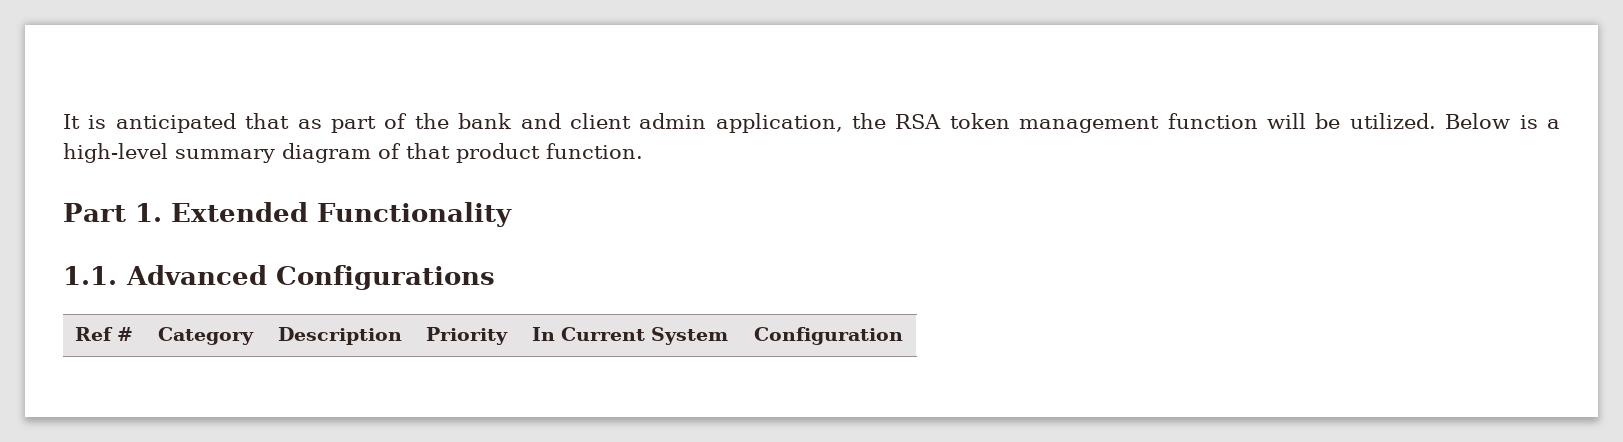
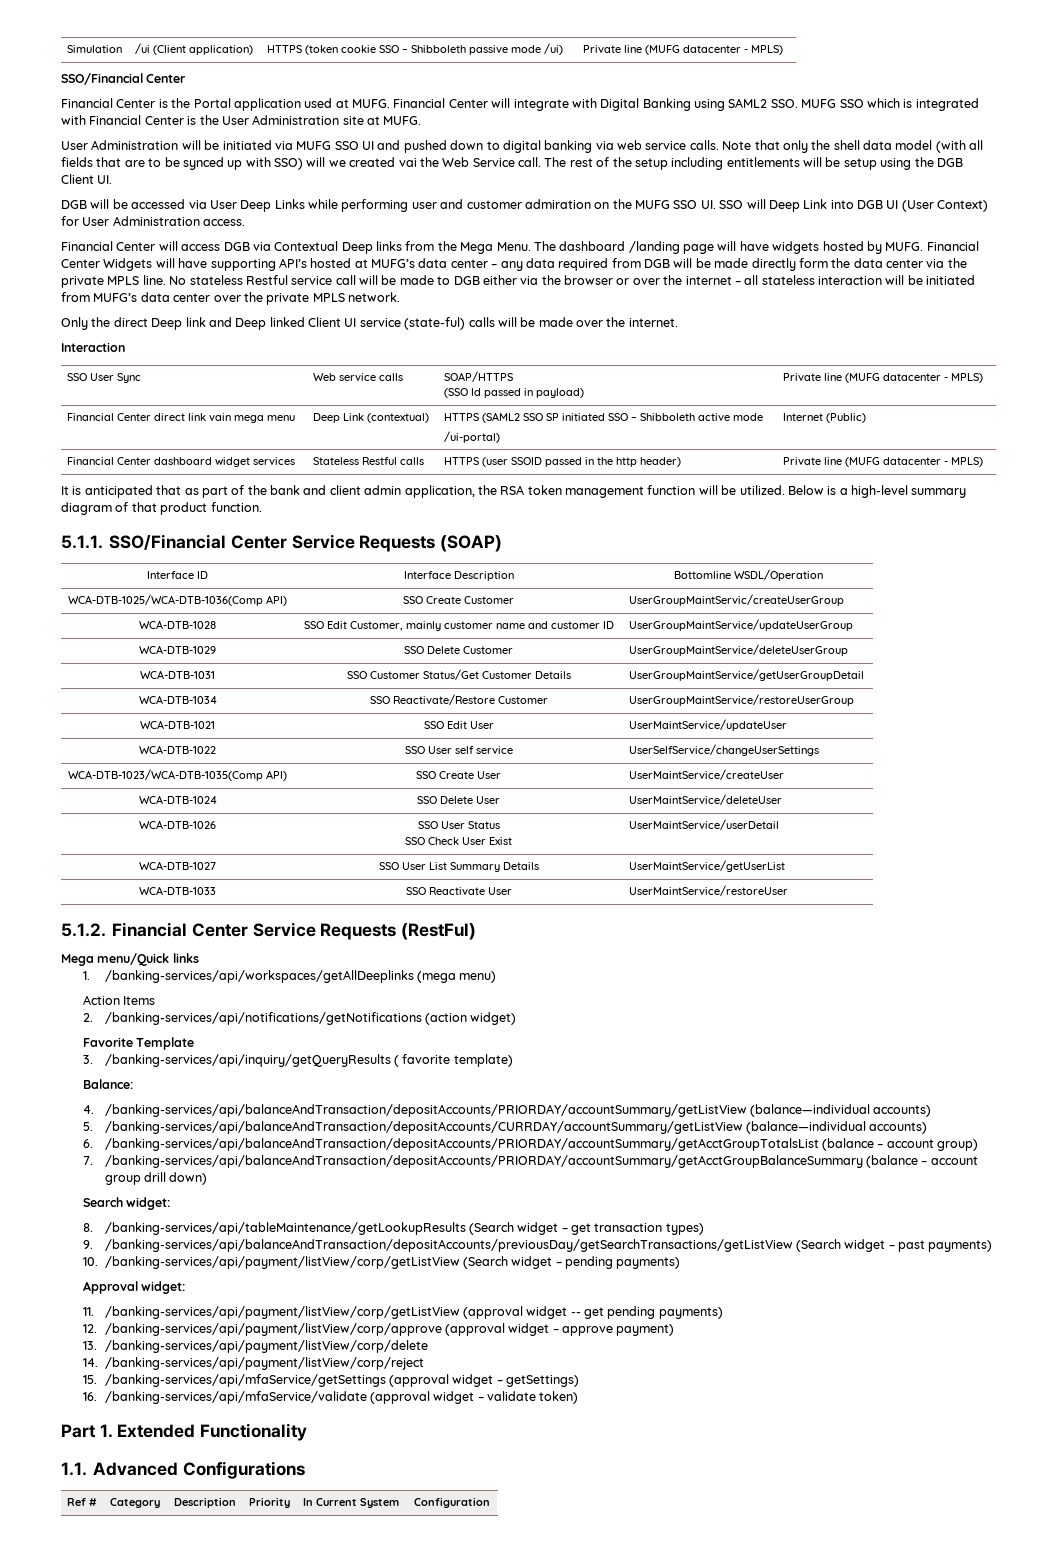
+ Simulation | /ui (Client application) | HTTPS (token cookie SSO – Shibboleth passive mode /ui) | Private line (MUFG datacenter - MPLS)
+ SSO/Financial Center
+ Financial Center is the Portal application used at MUFG. Financial Center will integrate with Digital Banking using SAML2 SSO. MUFG SSO which is integrated with Financial Center is the User Administration site at MUFG.
+ User Administration will be initiated via MUFG SSO UI and pushed down to digital banking via web service calls. Note that only the shell data model (with all fields that are to be synced up with SSO) will we created vai the Web Service call. The rest of the setup including entitlements will be setup using the DGB Client UI.
+ DGB will be accessed via User Deep Links while performing user and customer admiration on the MUFG SSO UI. SSO will Deep Link into DGB UI (User Context) for User Administration access.
+ Financial Center will access DGB via Contextual Deep links from the Mega Menu. The dashboard /landing page will have widgets hosted by MUFG. Financial Center Widgets will have supporting API’s hosted at MUFG’s data center – any data required from DGB will be made directly form the data center via the private MPLS line. No stateless Restful service call will be made to DGB either via the browser or over the internet – all stateless interaction will be initiated from MUFG’s data center over the private MPLS network.
+ Only the direct Deep link and Deep linked Client UI service (state-ful) calls will be made over the internet.
+ Interaction
+ SSO User Sync | Web service calls | SOAP/HTTPS
+ (SSO Id passed in payload) | Private line (MUFG datacenter - MPLS)
+ Financial Center direct link vain mega menu | Deep Link (contextual) | HTTPS (SAML2 SSO SP initiated SSO – Shibboleth active mode
+ /ui-portal) | Internet (Public)
+ Financial Center dashboard widget services | Stateless Restful calls | HTTPS (user SSOID passed in the http header) | Private line (MUFG datacenter - MPLS)
+ 5.1.1. SSO/Financial Center Service Requests (SOAP)
+ Interface ID | Interface Description | Bottomline WSDL/Operation
+ WCA-DTB-1025/WCA-DTB-1036(Comp API) | SSO Create Customer | UserGroupMaintServic/createUserGroup
+ WCA-DTB-1028 | SSO Edit Customer, mainly customer name and customer ID | UserGroupMaintService/updateUserGroup
+ WCA-DTB-1029 | SSO Delete Customer | UserGroupMaintService/deleteUserGroup
+ WCA-DTB-1031 | SSO Customer Status/Get Customer Details | UserGroupMaintService/getUserGroupDetail
+ WCA-DTB-1034 | SSO Reactivate/Restore Customer | UserGroupMaintService/restoreUserGroup
+ WCA-DTB-1021 | SSO Edit User | UserMaintService/updateUser
+ WCA-DTB-1022 | SSO User self service | UserSelfService/changeUserSettings
+ WCA-DTB-1023/WCA-DTB-1035(Comp API) | SSO Create User | UserMaintService/createUser
+ WCA-DTB-1024 | SSO Delete User | UserMaintService/deleteUser
+ WCA-DTB-1026 | SSO User Status
+ SSO Check User Exist | UserMaintService/userDetail
+ WCA-DTB-1027 | SSO User List Summary Details | UserMaintService/getUserList
+ WCA-DTB-1033 | SSO Reactivate User | UserMaintService/restoreUser
+ 5.1.2. Financial Center Service Requests (RestFul)
+ Mega menu/Quick links
+ 1. /banking-services/api/workspaces/getAllDeeplinks (mega menu)
+ Action Items
+ 2. /banking-services/api/notifications/getNotifications (action widget)
+ Favorite Template
+ 3. /banking-services/api/inquiry/getQueryResults ( favorite template)
+ Balance:
+ 4. /banking-services/api/balanceAndTransaction/depositAccounts/PRIORDAY/accountSummary/getListView (balance—individual accounts)
+ 5. /banking-services/api/balanceAndTransaction/depositAccounts/CURRDAY/accountSummary/getListView (balance—individual accounts)
+ 6. /banking-services/api/balanceAndTransaction/depositAccounts/PRIORDAY/accountSummary/getAcctGroupTotalsList (balance – account group)
+ 7. /banking-services/api/balanceAndTransaction/depositAccounts/PRIORDAY/accountSummary/getAcctGroupBalanceSummary (balance – account group drill down)
+ Search widget:
+ 8. /banking-services/api/tableMaintenance/getLookupResults (Search widget – get transaction types)
+ 9. /banking-services/api/balanceAndTransaction/depositAccounts/previousDay/getSearchTransactions/getListView (Search widget – past payments)
+ 10. /banking-services/api/payment/listView/corp/getListView (Search widget – pending payments)
+ Approval widget:
+ 11. /banking-services/api/payment/listView/corp/getListView (approval widget -- get pending payments)
+ 12. /banking-services/api/payment/listView/corp/approve (approval widget – approve payment)
+ 13. /banking-services/api/payment/listView/corp/delete
+ 14. /banking-services/api/payment/listView/corp/reject
+ 15. /banking-services/api/mfaService/getSettings (approval widget – getSettings)
+ 16. /banking-services/api/mfaService/validate (approval widget – validate token)

